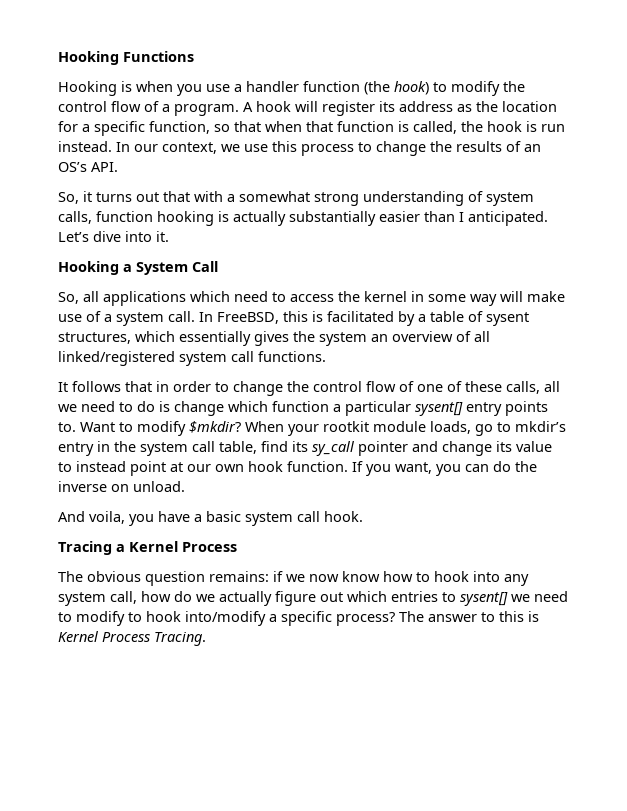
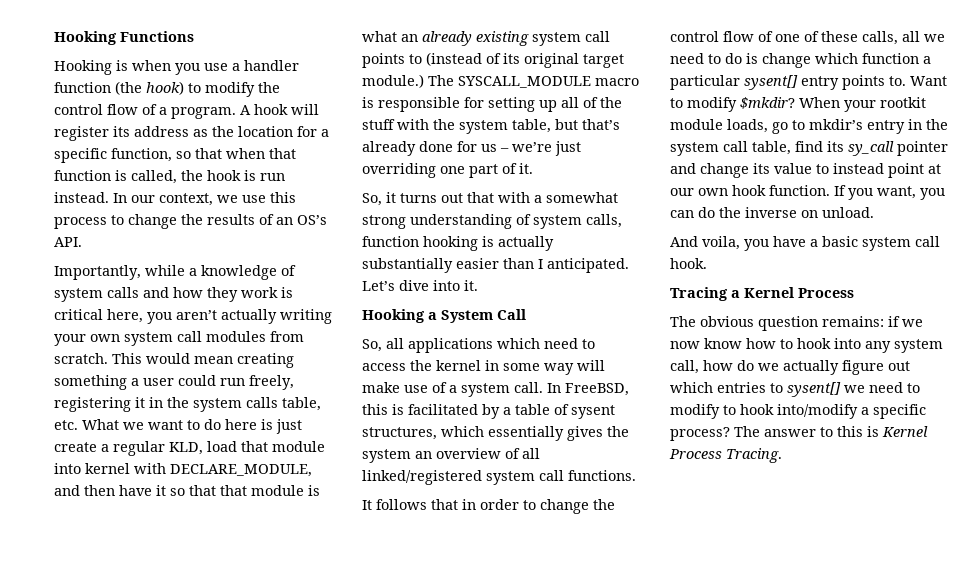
+ Importantly, while a knowledge of system calls and how they work is critical here, you aren’t actually writing your own system call modules from scratch. This would mean creating something a user could run freely, registering it in the system calls table, etc. What we want to do here is just create a regular KLD, load that module into kernel with DECLARE_MODULE, and then have it so that that module is what an already existing system call points to (instead of its original target module.) The SYSCALL_MODULE macro is responsible for setting up all of the stuff with the system table, but that’s already done for us – we’re just overriding one part of it.

